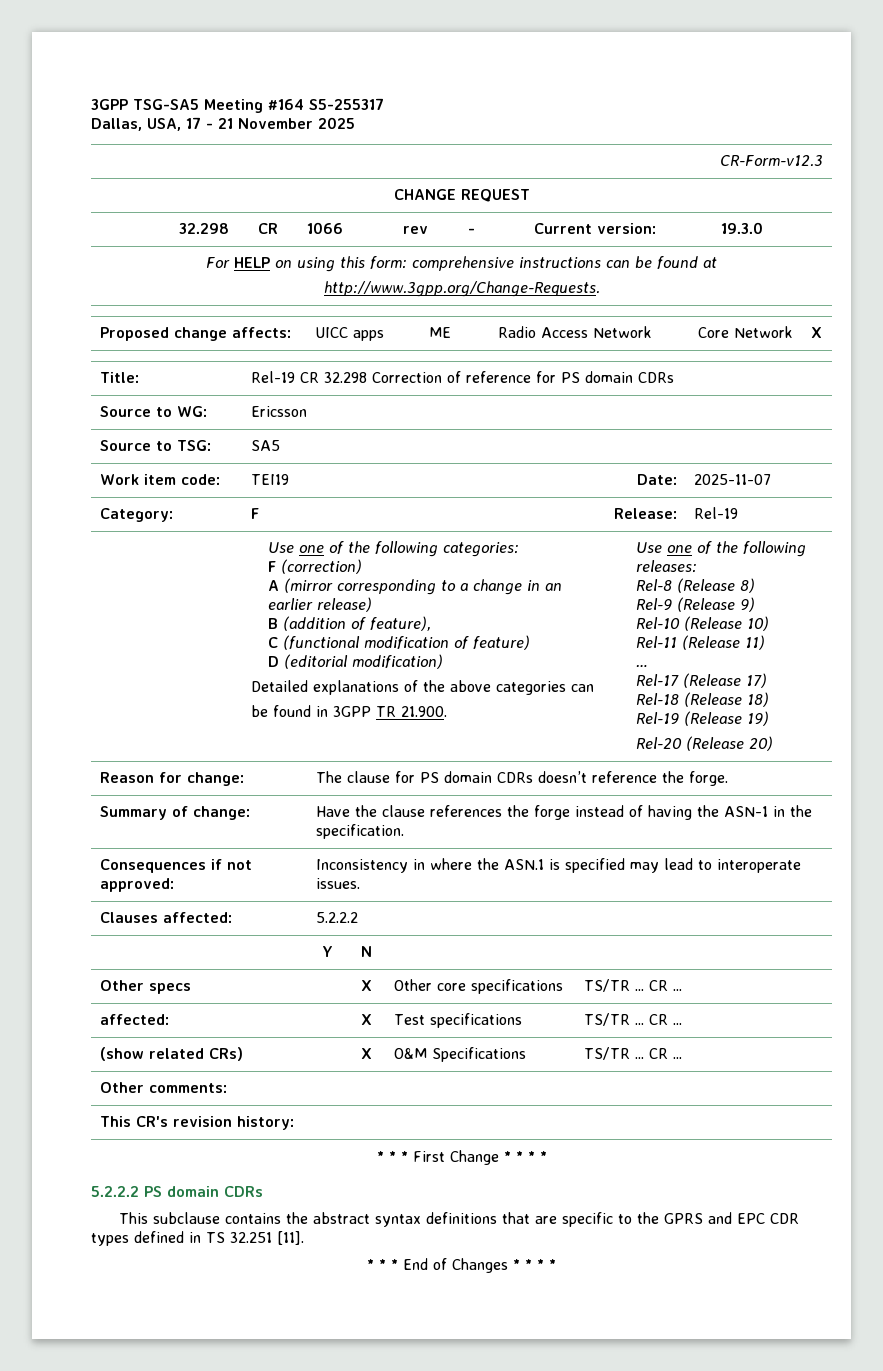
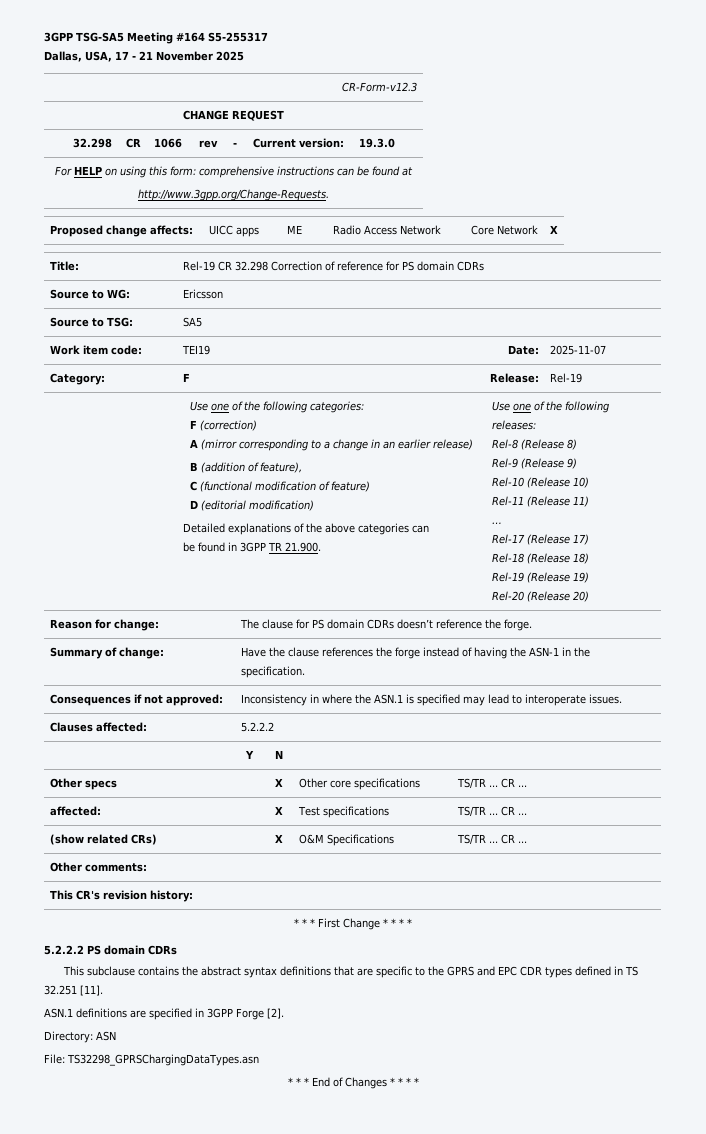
+ ASN.1 definitions are specified in 3GPP Forge [2].
+ Directory: ASN
+ File: TS32298_GPRSChargingDataTypes.asn

